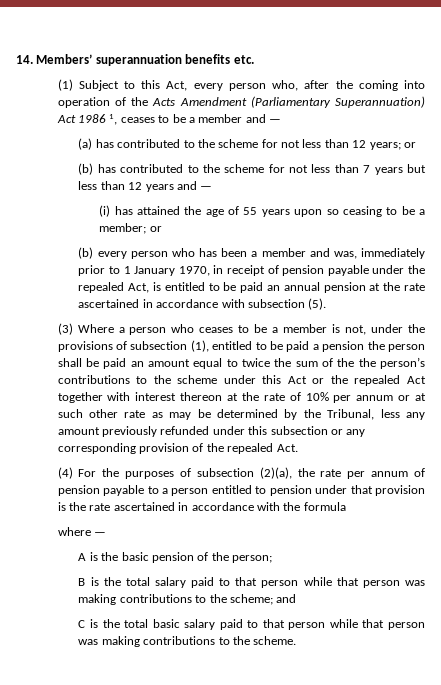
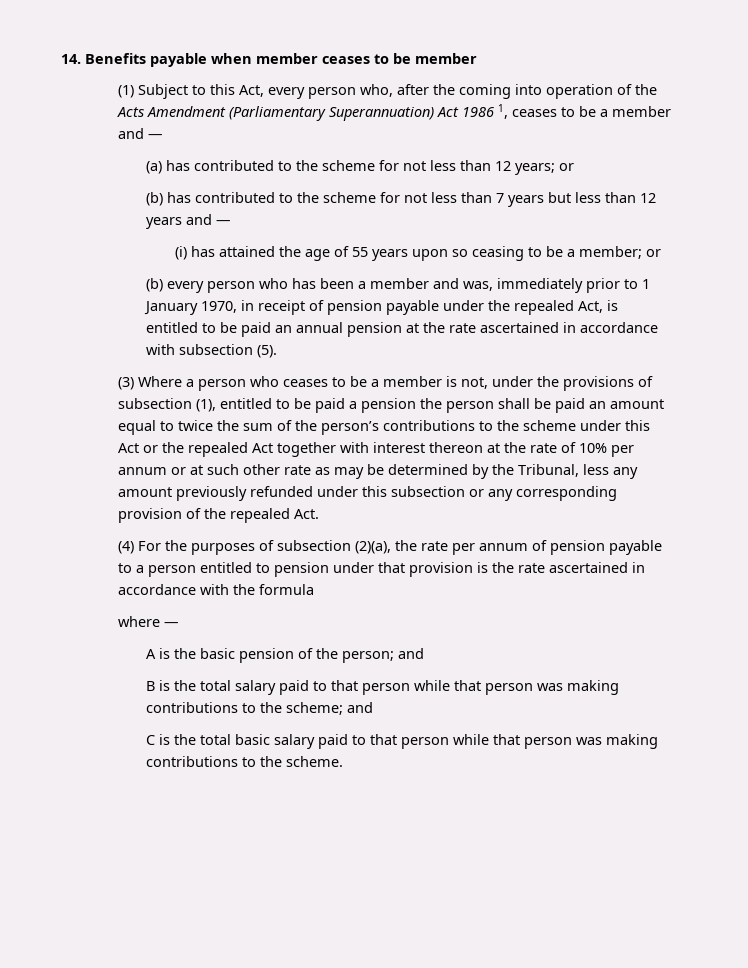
- 14. Members’ superannuation benefits etc.
+ 14. Benefits payable when member ceases to be member
- (3) Where a person who ceases to be a member is not, under the provisions of subsection (1), entitled to be paid a pension the person shall be paid an amount equal to twice the sum of the the person’s contributions to the scheme under this Act or the repealed Act together with interest thereon at the rate of 10% per annum or at such other rate as may be determined by the Tribunal, less any amount previously refunded under this subsection or any corresponding provision of the repealed Act.
+ (3) Where a person who ceases to be a member is not, under the provisions of subsection (1), entitled to be paid a pension the person shall be paid an amount equal to twice the sum of the person’s contributions to the scheme under this Act or the repealed Act together with interest thereon at the rate of 10% per annum or at such other rate as may be determined by the Tribunal, less any amount previously refunded under this subsection or any corresponding provision of the repealed Act.
- A is the basic pension of the person;
+ A is the basic pension of the person; and

